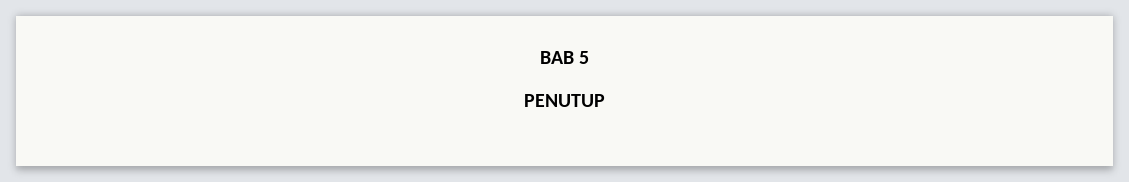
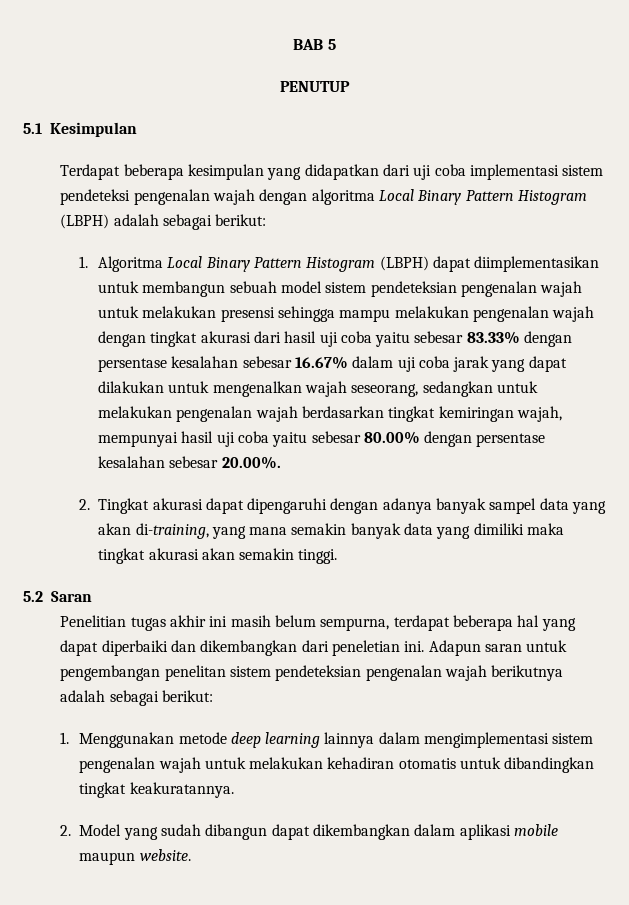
+ 5.1 Kesimpulan
+ Terdapat beberapa kesimpulan yang didapatkan dari uji coba implementasi sistem pendeteksi pengenalan wajah dengan algoritma Local Binary Pattern Histogram (LBPH) adalah sebagai berikut:
+ 1. Algoritma Local Binary Pattern Histogram (LBPH) dapat diimplementasikan untuk membangun sebuah model sistem pendeteksian pengenalan wajah untuk melakukan presensi sehingga mampu melakukan pengenalan wajah dengan tingkat akurasi dari hasil uji coba yaitu sebesar 83.33% dengan persentase kesalahan sebesar 16.67% dalam uji coba jarak yang dapat dilakukan untuk mengenalkan wajah seseorang, sedangkan untuk melakukan pengenalan wajah berdasarkan tingkat kemiringan wajah, mempunyai hasil uji coba yaitu sebesar 80.00% dengan persentase kesalahan sebesar 20.00%.
+ 2. Tingkat akurasi dapat dipengaruhi dengan adanya banyak sampel data yang akan di-training, yang mana semakin banyak data yang dimiliki maka tingkat akurasi akan semakin tinggi.
+ 5.2 Saran
+ Penelitian tugas akhir ini masih belum sempurna, terdapat beberapa hal yang dapat diperbaiki dan dikembangkan dari peneletian ini. Adapun saran untuk pengembangan penelitan sistem pendeteksian pengenalan wajah berikutnya adalah sebagai berikut:
+ 1. Menggunakan metode deep learning lainnya dalam mengimplementasi sistem pengenalan wajah untuk melakukan kehadiran otomatis untuk dibandingkan tingkat keakuratannya.
+ 2. Model yang sudah dibangun dapat dikembangkan dalam aplikasi mobile maupun website.

